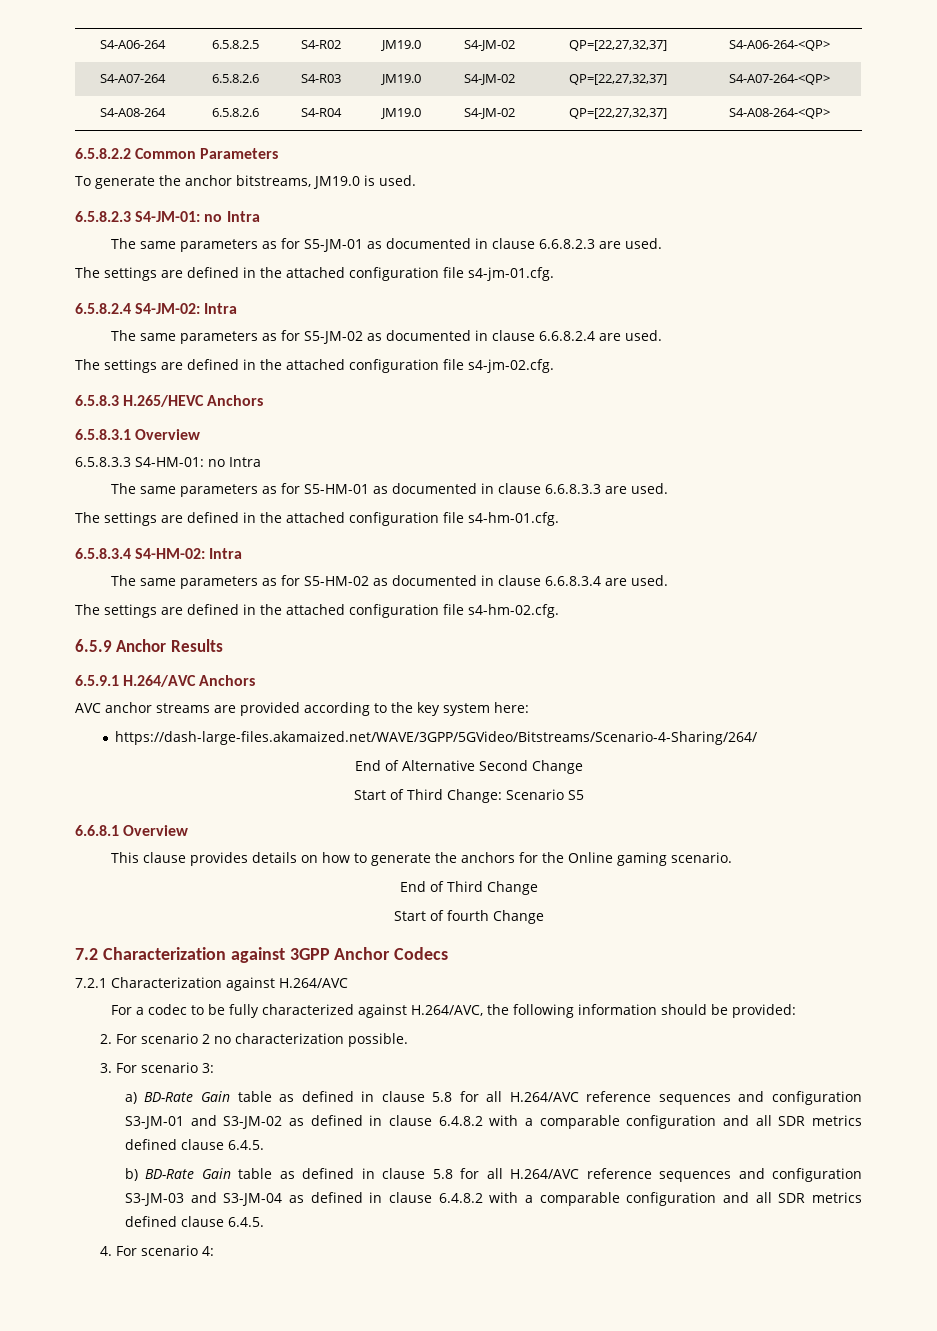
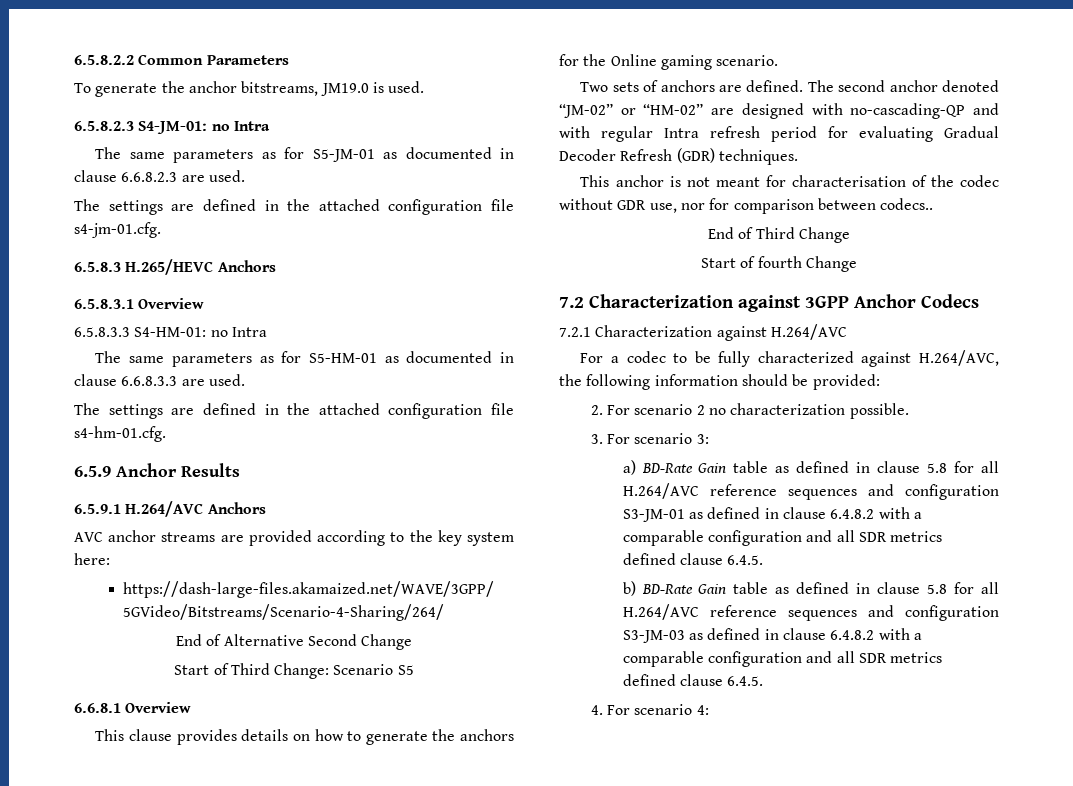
- S4-A06-264 | 6.5.8.2.5 | S4-R02 | JM19.0 | S4-JM-02 | QP=[22,27,32,37] | S4-A06-264-<QP>
- S4-A07-264 | 6.5.8.2.6 | S4-R03 | JM19.0 | S4-JM-02 | QP=[22,27,32,37] | S4-A07-264-<QP>
- S4-A08-264 | 6.5.8.2.6 | S4-R04 | JM19.0 | S4-JM-02 | QP=[22,27,32,37] | S4-A08-264-<QP>
- 6.5.8.2.4 S4-JM-02: Intra
- The same parameters as for S5-JM-02 as documented in clause 6.6.8.2.4 are used.
- The settings are defined in the attached configuration file s4-jm-02.cfg.
- 6.5.8.3.4 S4-HM-02: Intra
- The same parameters as for S5-HM-02 as documented in clause 6.6.8.3.4 are used.
- The settings are defined in the attached configuration file s4-hm-02.cfg.
+ Two sets of anchors are defined. The second anchor denoted “JM-02” or “HM-02” are designed with no-cascading-QP and with regular Intra refresh period for evaluating Gradual Decoder Refresh (GDR) techniques.
+ This anchor is not meant for characterisation of the codec without GDR use, nor for comparison between codecs..
- a) BD-Rate Gain table as defined in clause 5.8 for all H.264/AVC reference sequences and configuration S3-JM-01 and S3-JM-02 as defined in clause 6.4.8.2 with a comparable configuration and all SDR metrics defined clause 6.4.5.
+ a) BD-Rate Gain table as defined in clause 5.8 for all H.264/AVC reference sequences and configuration S3-JM-01 as defined in clause 6.4.8.2 with a comparable configuration and all SDR metrics defined clause 6.4.5.
- b) BD-Rate Gain table as defined in clause 5.8 for all H.264/AVC reference sequences and configuration S3-JM-03 and S3-JM-04 as defined in clause 6.4.8.2 with a comparable configuration and all SDR metrics defined clause 6.4.5.
+ b) BD-Rate Gain table as defined in clause 5.8 for all H.264/AVC reference sequences and configuration S3-JM-03 as defined in clause 6.4.8.2 with a comparable configuration and all SDR metrics defined clause 6.4.5.

